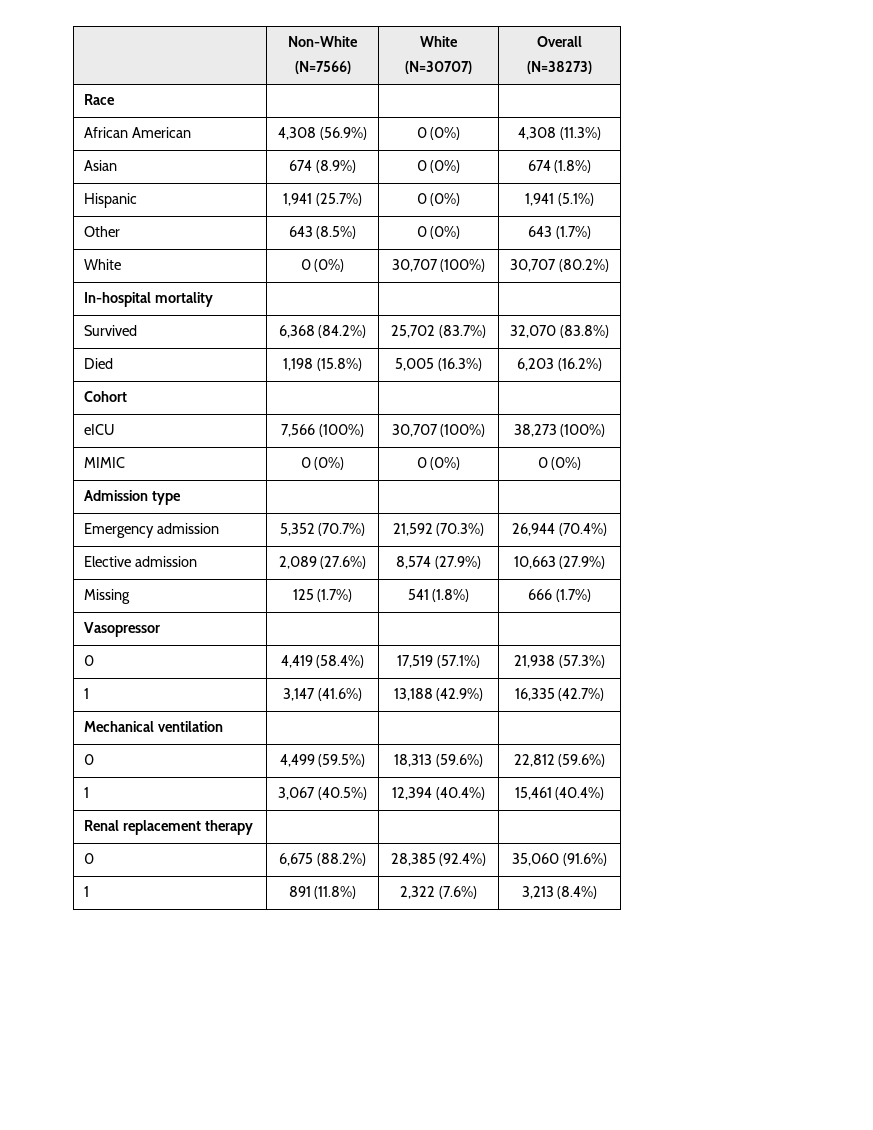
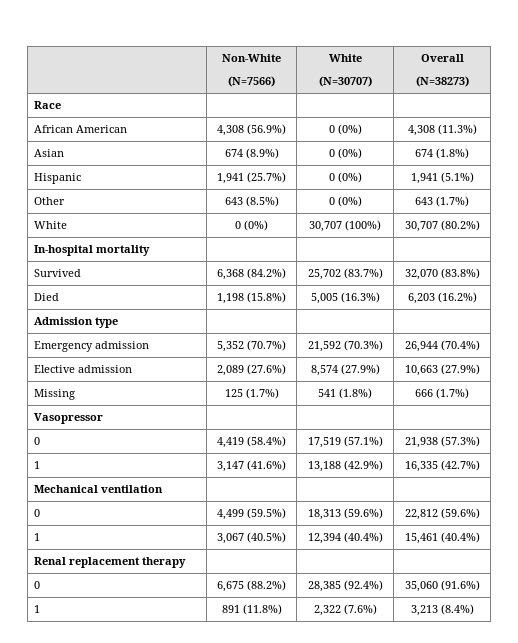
- Cohort | | |
- eICU | 7,566 (100%) | 30,707 (100%) | 38,273 (100%)
- MIMIC | 0 (0%) | 0 (0%) | 0 (0%)

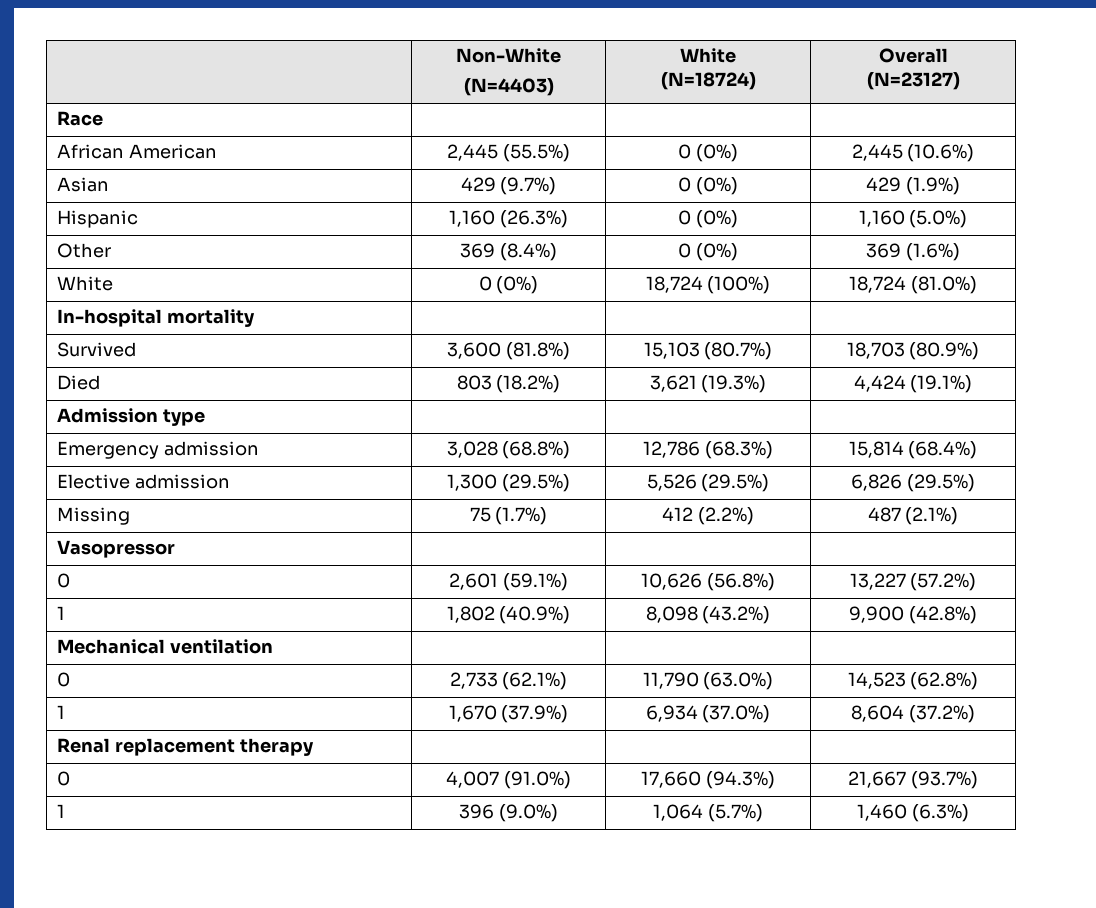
  | Non-White
- (N=7566) | White
- (N=30707) | Overall
- (N=38273)
+ (N=4403) | White
+ (N=18724) | Overall
+ (N=23127)
- African American | 4,308 (56.9%) | 0 (0%) | 4,308 (11.3%)
+ African American | 2,445 (55.5%) | 0 (0%) | 2,445 (10.6%)
- Asian | 674 (8.9%) | 0 (0%) | 674 (1.8%)
+ Asian | 429 (9.7%) | 0 (0%) | 429 (1.9%)
- Hispanic | 1,941 (25.7%) | 0 (0%) | 1,941 (5.1%)
+ Hispanic | 1,160 (26.3%) | 0 (0%) | 1,160 (5.0%)
- Other | 643 (8.5%) | 0 (0%) | 643 (1.7%)
+ Other | 369 (8.4%) | 0 (0%) | 369 (1.6%)
- White | 0 (0%) | 30,707 (100%) | 30,707 (80.2%)
+ White | 0 (0%) | 18,724 (100%) | 18,724 (81.0%)
- Survived | 6,368 (84.2%) | 25,702 (83.7%) | 32,070 (83.8%)
- Died | 1,198 (15.8%) | 5,005 (16.3%) | 6,203 (16.2%)
+ Survived | 3,600 (81.8%) | 15,103 (80.7%) | 18,703 (80.9%)
+ Died | 803 (18.2%) | 3,621 (19.3%) | 4,424 (19.1%)
  Admission type | | |
- Emergency admission | 5,352 (70.7%) | 21,592 (70.3%) | 26,944 (70.4%)
- Elective admission | 2,089 (27.6%) | 8,574 (27.9%) | 10,663 (27.9%)
+ Emergency admission | 3,028 (68.8%) | 12,786 (68.3%) | 15,814 (68.4%)
+ Elective admission | 1,300 (29.5%) | 5,526 (29.5%) | 6,826 (29.5%)
- Missing | 125 (1.7%) | 541 (1.8%) | 666 (1.7%)
+ Missing | 75 (1.7%) | 412 (2.2%) | 487 (2.1%)
  Vasopressor | | |
- 0 | 4,419 (58.4%) | 17,519 (57.1%) | 21,938 (57.3%)
- 1 | 3,147 (41.6%) | 13,188 (42.9%) | 16,335 (42.7%)
+ 0 | 2,601 (59.1%) | 10,626 (56.8%) | 13,227 (57.2%)
+ 1 | 1,802 (40.9%) | 8,098 (43.2%) | 9,900 (42.8%)
  Mechanical ventilation | | |
- 0 | 4,499 (59.5%) | 18,313 (59.6%) | 22,812 (59.6%)
- 1 | 3,067 (40.5%) | 12,394 (40.4%) | 15,461 (40.4%)
+ 0 | 2,733 (62.1%) | 11,790 (63.0%) | 14,523 (62.8%)
+ 1 | 1,670 (37.9%) | 6,934 (37.0%) | 8,604 (37.2%)
  Renal replacement therapy | | |
- 0 | 6,675 (88.2%) | 28,385 (92.4%) | 35,060 (91.6%)
- 1 | 891 (11.8%) | 2,322 (7.6%) | 3,213 (8.4%)
+ 0 | 4,007 (91.0%) | 17,660 (94.3%) | 21,667 (93.7%)
+ 1 | 396 (9.0%) | 1,064 (5.7%) | 1,460 (6.3%)

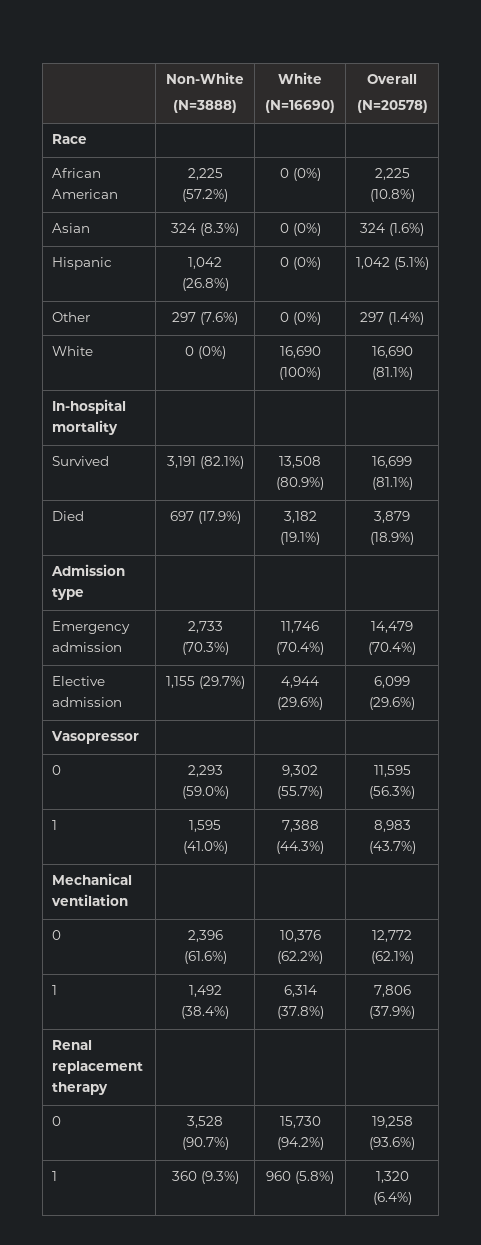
  | Non-White
- (N=4403) | White
- (N=18724) | Overall
- (N=23127)
+ (N=3888) | White
+ (N=16690) | Overall
+ (N=20578)
- African American | 2,445 (55.5%) | 0 (0%) | 2,445 (10.6%)
+ African American | 2,225 (57.2%) | 0 (0%) | 2,225 (10.8%)
- Asian | 429 (9.7%) | 0 (0%) | 429 (1.9%)
+ Asian | 324 (8.3%) | 0 (0%) | 324 (1.6%)
- Hispanic | 1,160 (26.3%) | 0 (0%) | 1,160 (5.0%)
+ Hispanic | 1,042 (26.8%) | 0 (0%) | 1,042 (5.1%)
- Other | 369 (8.4%) | 0 (0%) | 369 (1.6%)
+ Other | 297 (7.6%) | 0 (0%) | 297 (1.4%)
- White | 0 (0%) | 18,724 (100%) | 18,724 (81.0%)
+ White | 0 (0%) | 16,690 (100%) | 16,690 (81.1%)
- Survived | 3,600 (81.8%) | 15,103 (80.7%) | 18,703 (80.9%)
- Died | 803 (18.2%) | 3,621 (19.3%) | 4,424 (19.1%)
+ Survived | 3,191 (82.1%) | 13,508 (80.9%) | 16,699 (81.1%)
+ Died | 697 (17.9%) | 3,182 (19.1%) | 3,879 (18.9%)
  Admission type | | |
- Emergency admission | 3,028 (68.8%) | 12,786 (68.3%) | 15,814 (68.4%)
- Elective admission | 1,300 (29.5%) | 5,526 (29.5%) | 6,826 (29.5%)
- Missing | 75 (1.7%) | 412 (2.2%) | 487 (2.1%)
+ Emergency admission | 2,733 (70.3%) | 11,746 (70.4%) | 14,479 (70.4%)
+ Elective admission | 1,155 (29.7%) | 4,944 (29.6%) | 6,099 (29.6%)
  Vasopressor | | |
- 0 | 2,601 (59.1%) | 10,626 (56.8%) | 13,227 (57.2%)
- 1 | 1,802 (40.9%) | 8,098 (43.2%) | 9,900 (42.8%)
+ 0 | 2,293 (59.0%) | 9,302 (55.7%) | 11,595 (56.3%)
+ 1 | 1,595 (41.0%) | 7,388 (44.3%) | 8,983 (43.7%)
  Mechanical ventilation | | |
- 0 | 2,733 (62.1%) | 11,790 (63.0%) | 14,523 (62.8%)
- 1 | 1,670 (37.9%) | 6,934 (37.0%) | 8,604 (37.2%)
+ 0 | 2,396 (61.6%) | 10,376 (62.2%) | 12,772 (62.1%)
+ 1 | 1,492 (38.4%) | 6,314 (37.8%) | 7,806 (37.9%)
  Renal replacement therapy | | |
- 0 | 4,007 (91.0%) | 17,660 (94.3%) | 21,667 (93.7%)
- 1 | 396 (9.0%) | 1,064 (5.7%) | 1,460 (6.3%)
+ 0 | 3,528 (90.7%) | 15,730 (94.2%) | 19,258 (93.6%)
+ 1 | 360 (9.3%) | 960 (5.8%) | 1,320 (6.4%)

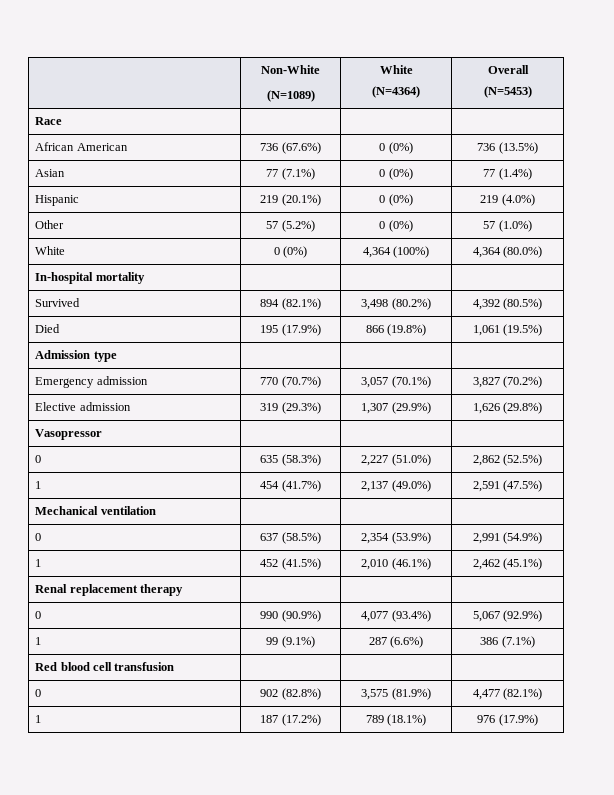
  | Non-White
- (N=3888) | White
- (N=16690) | Overall
- (N=20578)
+ (N=1089) | White
+ (N=4364) | Overall
+ (N=5453)
- African American | 2,225 (57.2%) | 0 (0%) | 2,225 (10.8%)
+ African American | 736 (67.6%) | 0 (0%) | 736 (13.5%)
- Asian | 324 (8.3%) | 0 (0%) | 324 (1.6%)
+ Asian | 77 (7.1%) | 0 (0%) | 77 (1.4%)
- Hispanic | 1,042 (26.8%) | 0 (0%) | 1,042 (5.1%)
+ Hispanic | 219 (20.1%) | 0 (0%) | 219 (4.0%)
- Other | 297 (7.6%) | 0 (0%) | 297 (1.4%)
+ Other | 57 (5.2%) | 0 (0%) | 57 (1.0%)
- White | 0 (0%) | 16,690 (100%) | 16,690 (81.1%)
+ White | 0 (0%) | 4,364 (100%) | 4,364 (80.0%)
- Survived | 3,191 (82.1%) | 13,508 (80.9%) | 16,699 (81.1%)
+ Survived | 894 (82.1%) | 3,498 (80.2%) | 4,392 (80.5%)
- Died | 697 (17.9%) | 3,182 (19.1%) | 3,879 (18.9%)
+ Died | 195 (17.9%) | 866 (19.8%) | 1,061 (19.5%)
- Emergency admission | 2,733 (70.3%) | 11,746 (70.4%) | 14,479 (70.4%)
- Elective admission | 1,155 (29.7%) | 4,944 (29.6%) | 6,099 (29.6%)
+ Emergency admission | 770 (70.7%) | 3,057 (70.1%) | 3,827 (70.2%)
+ Elective admission | 319 (29.3%) | 1,307 (29.9%) | 1,626 (29.8%)
  Vasopressor | | |
- 0 | 2,293 (59.0%) | 9,302 (55.7%) | 11,595 (56.3%)
- 1 | 1,595 (41.0%) | 7,388 (44.3%) | 8,983 (43.7%)
+ 0 | 635 (58.3%) | 2,227 (51.0%) | 2,862 (52.5%)
+ 1 | 454 (41.7%) | 2,137 (49.0%) | 2,591 (47.5%)
  Mechanical ventilation | | |
- 0 | 2,396 (61.6%) | 10,376 (62.2%) | 12,772 (62.1%)
- 1 | 1,492 (38.4%) | 6,314 (37.8%) | 7,806 (37.9%)
+ 0 | 637 (58.5%) | 2,354 (53.9%) | 2,991 (54.9%)
+ 1 | 452 (41.5%) | 2,010 (46.1%) | 2,462 (45.1%)
  Renal replacement therapy | | |
- 0 | 3,528 (90.7%) | 15,730 (94.2%) | 19,258 (93.6%)
- 1 | 360 (9.3%) | 960 (5.8%) | 1,320 (6.4%)
+ 0 | 990 (90.9%) | 4,077 (93.4%) | 5,067 (92.9%)
+ 1 | 99 (9.1%) | 287 (6.6%) | 386 (7.1%)
+ Red blood cell transfusion | | |
+ 0 | 902 (82.8%) | 3,575 (81.9%) | 4,477 (82.1%)
+ 1 | 187 (17.2%) | 789 (18.1%) | 976 (17.9%)

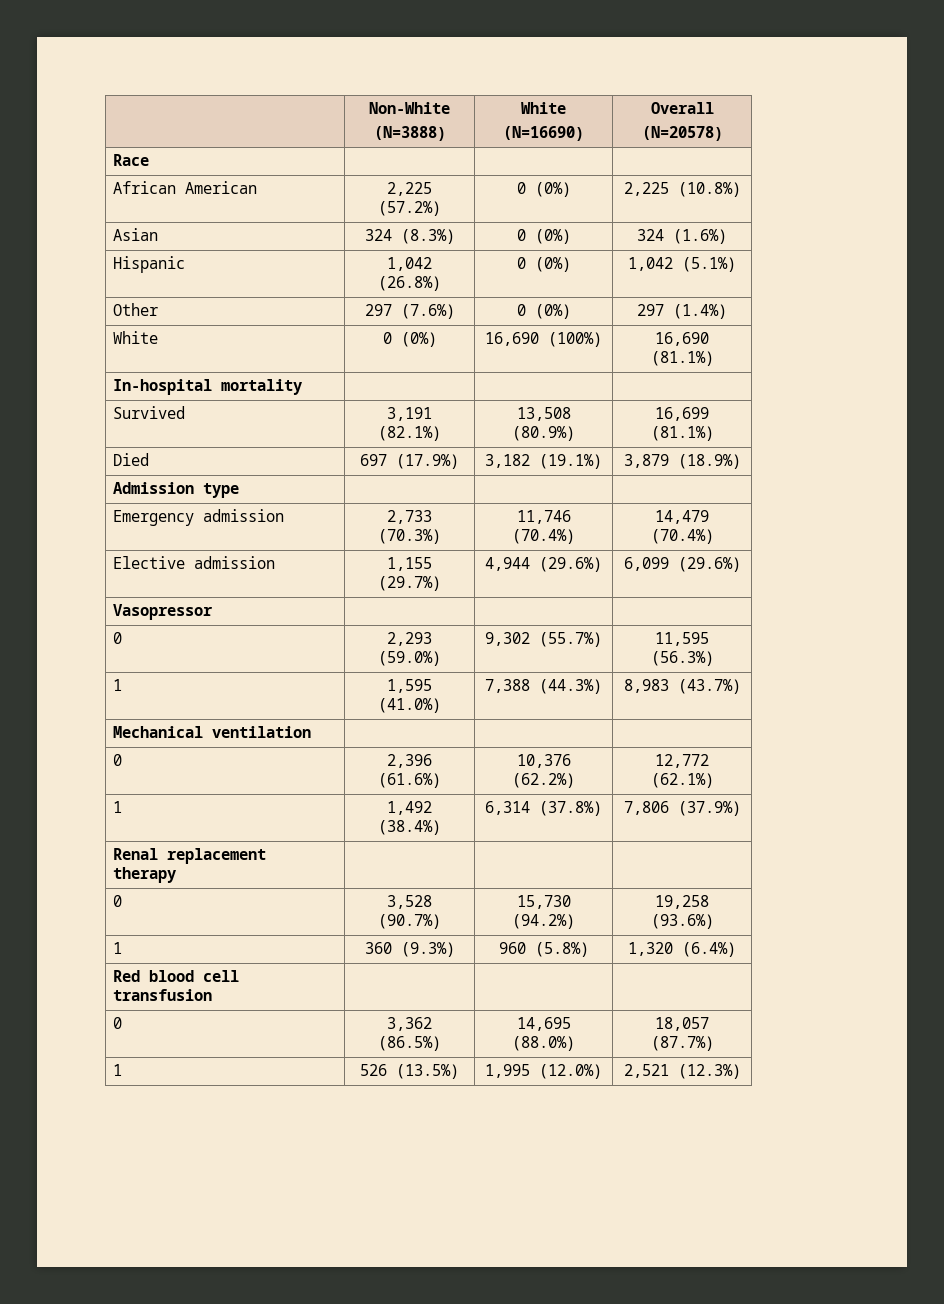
  | Non-White
- (N=1089) | White
- (N=4364) | Overall
- (N=5453)
+ (N=3888) | White
+ (N=16690) | Overall
+ (N=20578)
- African American | 736 (67.6%) | 0 (0%) | 736 (13.5%)
+ African American | 2,225 (57.2%) | 0 (0%) | 2,225 (10.8%)
- Asian | 77 (7.1%) | 0 (0%) | 77 (1.4%)
+ Asian | 324 (8.3%) | 0 (0%) | 324 (1.6%)
- Hispanic | 219 (20.1%) | 0 (0%) | 219 (4.0%)
+ Hispanic | 1,042 (26.8%) | 0 (0%) | 1,042 (5.1%)
- Other | 57 (5.2%) | 0 (0%) | 57 (1.0%)
+ Other | 297 (7.6%) | 0 (0%) | 297 (1.4%)
- White | 0 (0%) | 4,364 (100%) | 4,364 (80.0%)
+ White | 0 (0%) | 16,690 (100%) | 16,690 (81.1%)
- Survived | 894 (82.1%) | 3,498 (80.2%) | 4,392 (80.5%)
+ Survived | 3,191 (82.1%) | 13,508 (80.9%) | 16,699 (81.1%)
- Died | 195 (17.9%) | 866 (19.8%) | 1,061 (19.5%)
+ Died | 697 (17.9%) | 3,182 (19.1%) | 3,879 (18.9%)
- Emergency admission | 770 (70.7%) | 3,057 (70.1%) | 3,827 (70.2%)
- Elective admission | 319 (29.3%) | 1,307 (29.9%) | 1,626 (29.8%)
+ Emergency admission | 2,733 (70.3%) | 11,746 (70.4%) | 14,479 (70.4%)
+ Elective admission | 1,155 (29.7%) | 4,944 (29.6%) | 6,099 (29.6%)
  Vasopressor | | |
- 0 | 635 (58.3%) | 2,227 (51.0%) | 2,862 (52.5%)
- 1 | 454 (41.7%) | 2,137 (49.0%) | 2,591 (47.5%)
+ 0 | 2,293 (59.0%) | 9,302 (55.7%) | 11,595 (56.3%)
+ 1 | 1,595 (41.0%) | 7,388 (44.3%) | 8,983 (43.7%)
  Mechanical ventilation | | |
- 0 | 637 (58.5%) | 2,354 (53.9%) | 2,991 (54.9%)
- 1 | 452 (41.5%) | 2,010 (46.1%) | 2,462 (45.1%)
+ 0 | 2,396 (61.6%) | 10,376 (62.2%) | 12,772 (62.1%)
+ 1 | 1,492 (38.4%) | 6,314 (37.8%) | 7,806 (37.9%)
  Renal replacement therapy | | |
- 0 | 990 (90.9%) | 4,077 (93.4%) | 5,067 (92.9%)
- 1 | 99 (9.1%) | 287 (6.6%) | 386 (7.1%)
+ 0 | 3,528 (90.7%) | 15,730 (94.2%) | 19,258 (93.6%)
+ 1 | 360 (9.3%) | 960 (5.8%) | 1,320 (6.4%)
- 0 | 902 (82.8%) | 3,575 (81.9%) | 4,477 (82.1%)
- 1 | 187 (17.2%) | 789 (18.1%) | 976 (17.9%)
+ 0 | 3,362 (86.5%) | 14,695 (88.0%) | 18,057 (87.7%)
+ 1 | 526 (13.5%) | 1,995 (12.0%) | 2,521 (12.3%)

